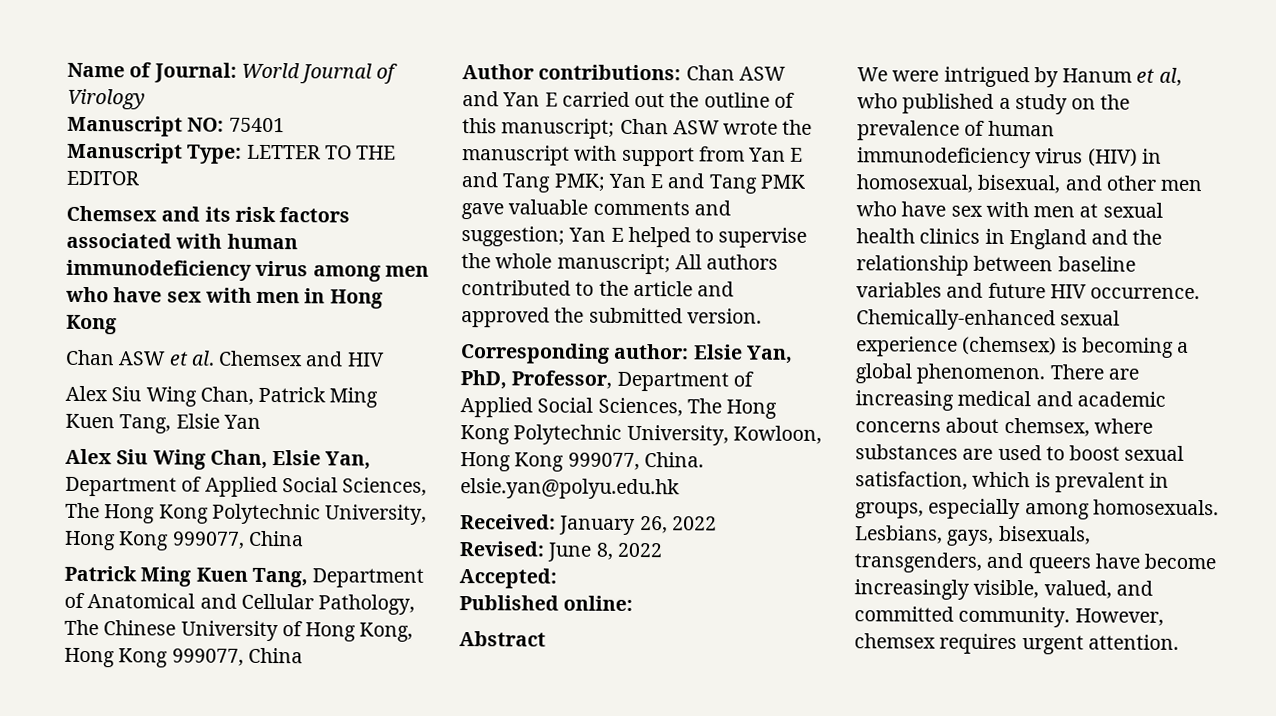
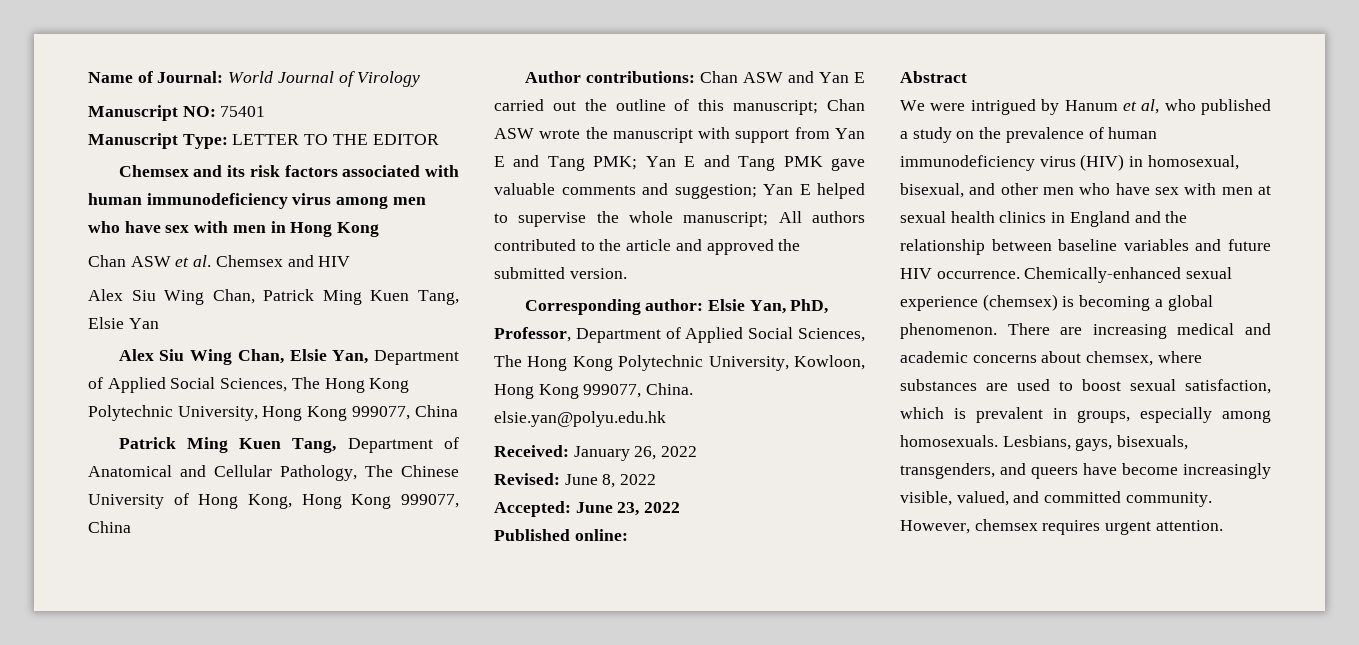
- Accepted:
+ Accepted: June 23, 2022

